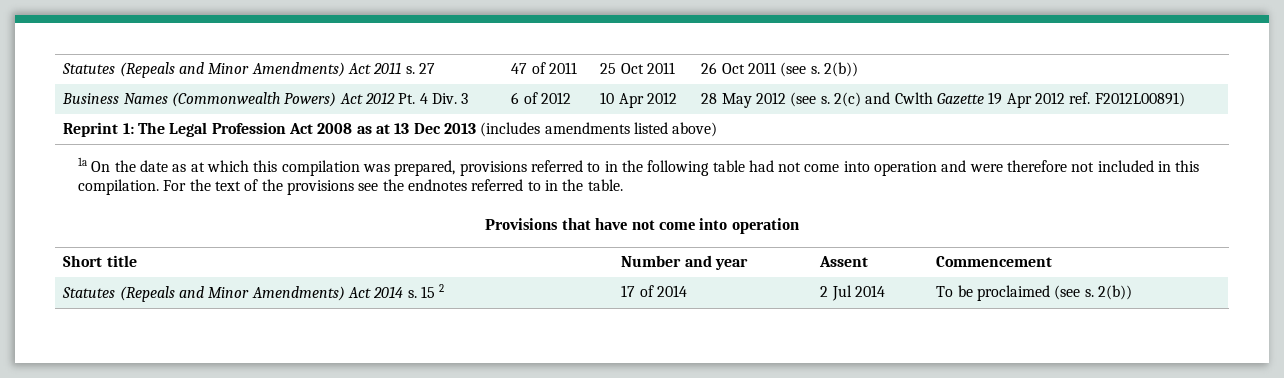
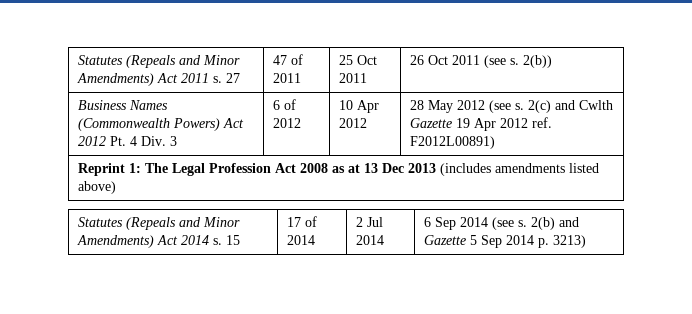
- 1a On the date as at which this compilation was prepared, provisions referred to in the following table had not come into operation and were therefore not included in this compilation. For the text of the provisions see the endnotes referred to in the table.
- Provisions that have not come into operation
- Short title | Number and year | Assent | Commencement
- Statutes (Repeals and Minor Amendments) Act 2014 s. 15 2 | 17 of 2014 | 2 Jul 2014 | To be proclaimed (see s. 2(b))
+ Statutes (Repeals and Minor Amendments) Act 2014 s. 15 | 17 of 2014 | 2 Jul 2014 | 6 Sep 2014 (see s. 2(b) and Gazette 5 Sep 2014 p. 3213)

